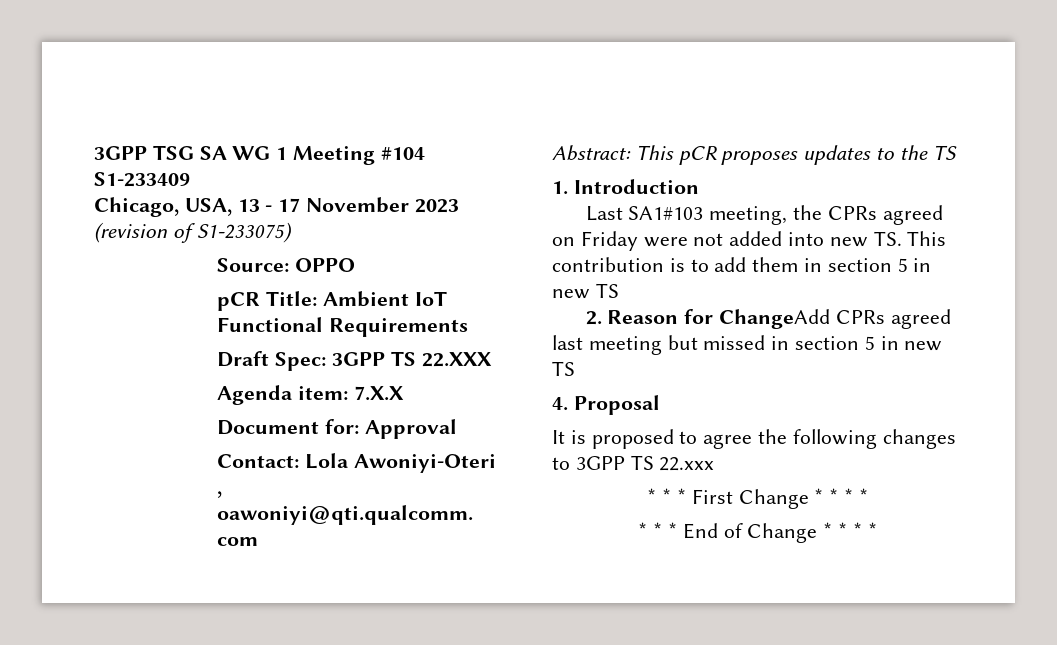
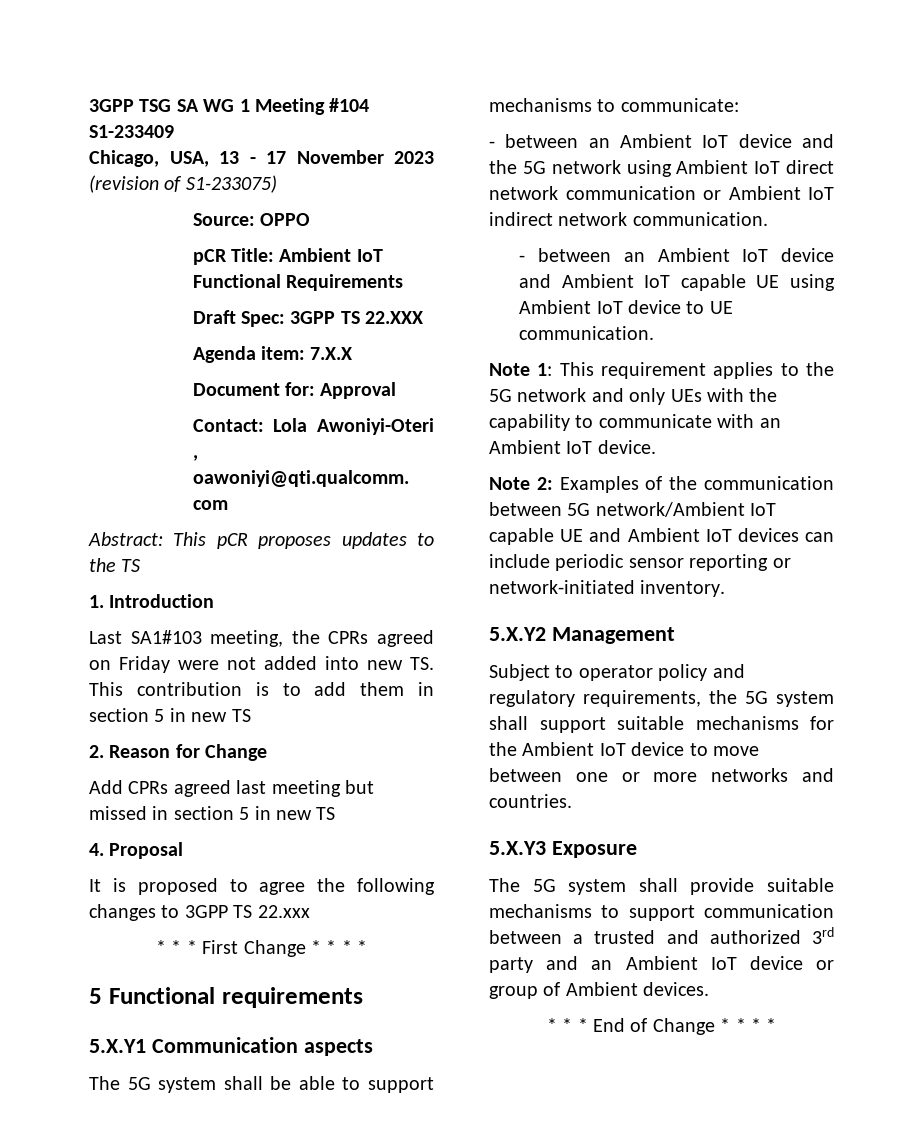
- 2. Reason for ChangeAdd CPRs agreed last meeting but missed in section 5 in new TS
+ 2. Reason for Change
+ Add CPRs agreed last meeting but missed in section 5 in new TS
+ 5 Functional requirements
+ 5.X.Y1 Communication aspects
+ The 5G system shall be able to support mechanisms to communicate:
+ - between an Ambient IoT device and the 5G network using Ambient IoT direct network communication or Ambient IoT indirect network communication.
+ - between an Ambient IoT device and Ambient IoT capable UE using Ambient IoT device to UE communication.
+ Note 1: This requirement applies to the 5G network and only UEs with the capability to communicate with an Ambient IoT device.
+ Note 2: Examples of the communication between 5G network/Ambient IoT capable UE and Ambient IoT devices can include periodic sensor reporting or network-initiated inventory.
+ 5.X.Y2 Management
+ Subject to operator policy and regulatory requirements, the 5G system shall support suitable mechanisms for the Ambient IoT device to move between one or more networks and countries.
+ 5.X.Y3 Exposure
+ The 5G system shall provide suitable mechanisms to support communication between a trusted and authorized 3rd party and an Ambient IoT device or group of Ambient devices.

